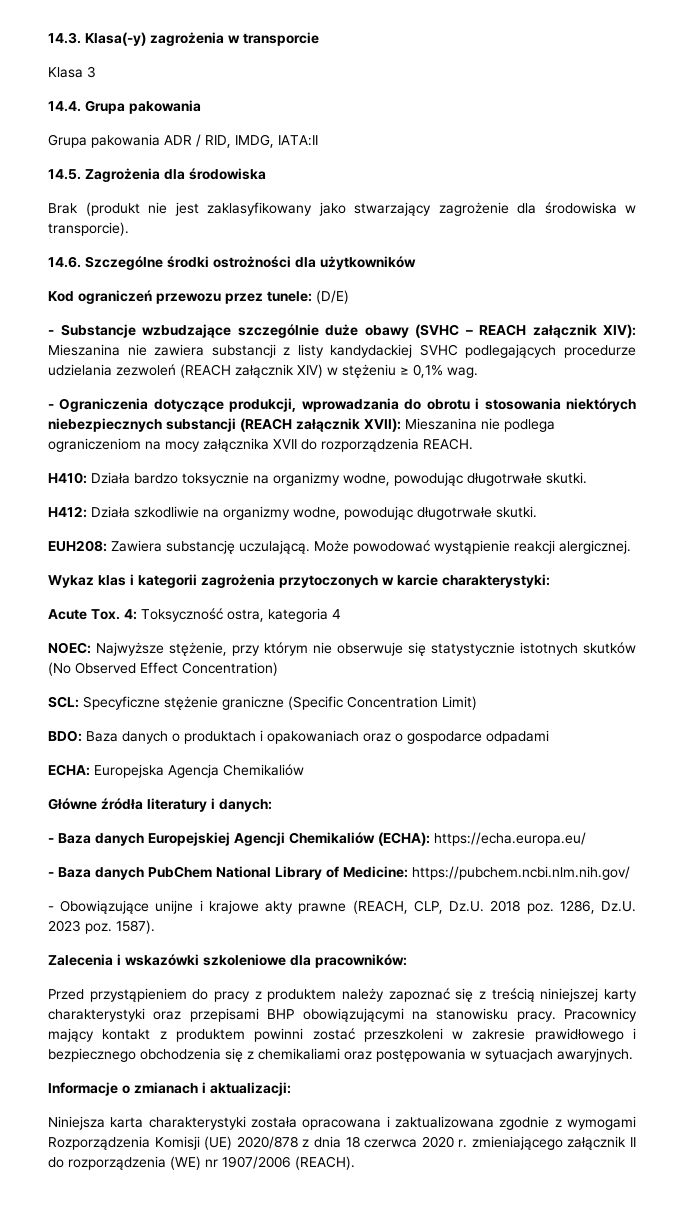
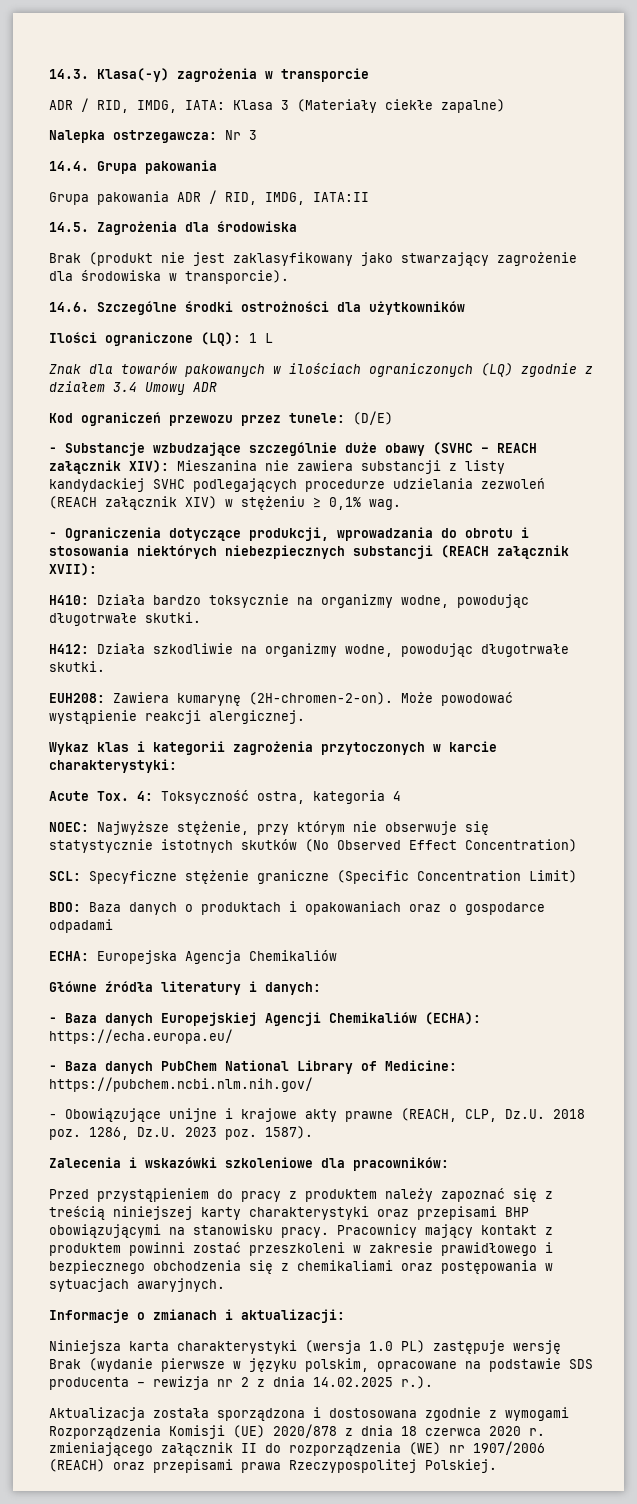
- Klasa 3
+ ADR / RID, IMDG, IATA: Klasa 3 (Materiały ciekłe zapalne)
+ Nalepka ostrzegawcza: Nr 3
+ Ilości ograniczone (LQ): 1 L
+ Znak dla towarów pakowanych w ilościach ograniczonych (LQ) zgodnie z działem 3.4 Umowy ADR
- - Ograniczenia dotyczące produkcji, wprowadzania do obrotu i stosowania niektórych niebezpiecznych substancji (REACH załącznik XVII): Mieszanina nie podlega ograniczeniom na mocy załącznika XVII do rozporządzenia REACH.
+ - Ograniczenia dotyczące produkcji, wprowadzania do obrotu i stosowania niektórych niebezpiecznych substancji (REACH załącznik XVII):
- EUH208: Zawiera substancję uczulającą.
+ EUH208: Zawiera kumarynę (2H-chromen-2-on).
- Niniejsza karta charakterystyki została opracowana i zaktualizowana zgodnie z wymogami Rozporządzenia Komisji (UE) 2020/878 z dnia 18 czerwca 2020 r. zmieniającego załącznik II do rozporządzenia (WE) nr 1907/2006 (REACH).
+ Niniejsza karta charakterystyki (wersja 1.0 PL) zastępuje wersję Brak (wydanie pierwsze w języku polskim, opracowane na podstawie SDS producenta – rewizja nr 2 z dnia 14.02.2025 r.).
+ Aktualizacja została sporządzona i dostosowana zgodnie z wymogami Rozporządzenia Komisji (UE) 2020/878 z dnia 18 czerwca 2020 r. zmieniającego załącznik II do rozporządzenia (WE) nr 1907/2006 (REACH) oraz przepisami prawa Rzeczypospolitej Polskiej.

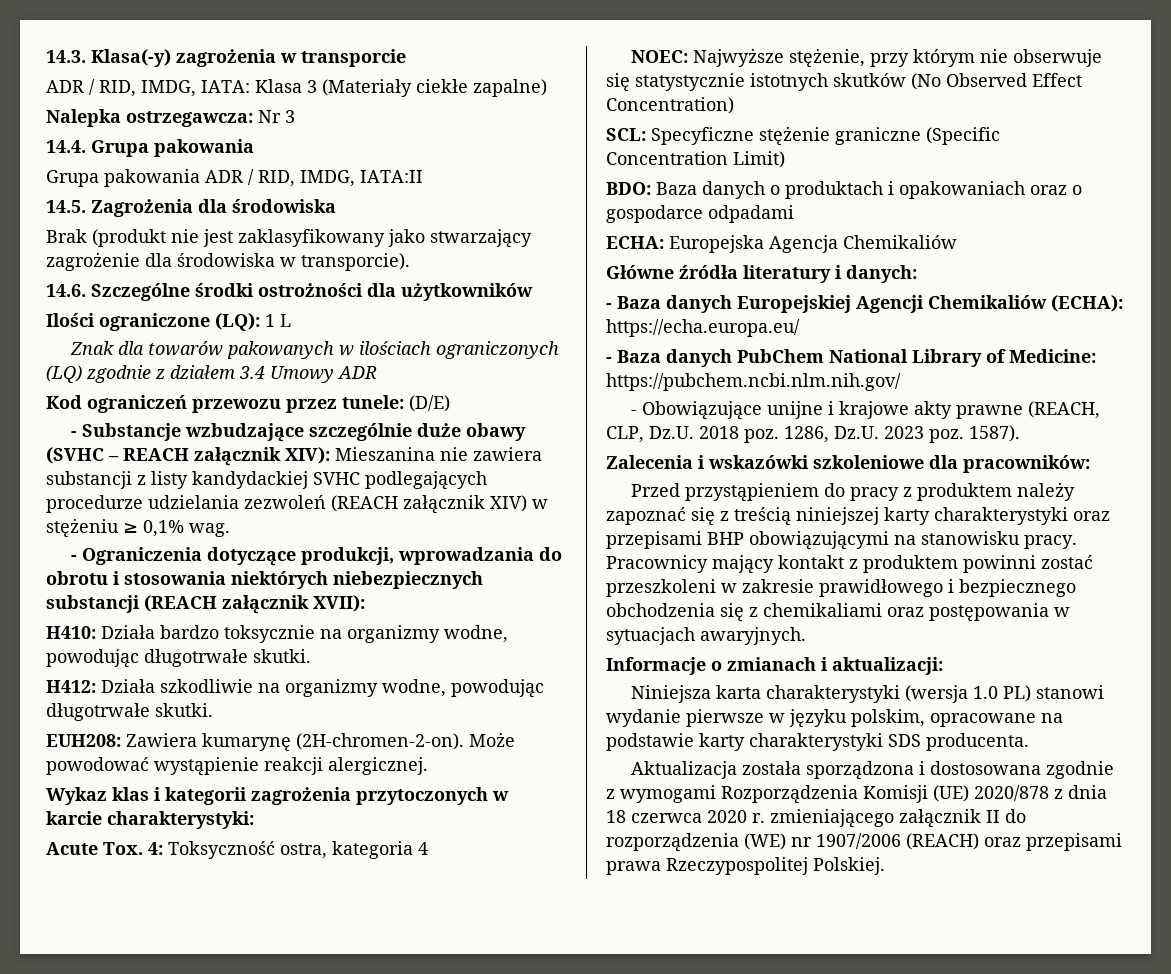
- Niniejsza karta charakterystyki (wersja 1.0 PL) zastępuje wersję Brak (wydanie pierwsze w języku polskim, opracowane na podstawie SDS producenta – rewizja nr 2 z dnia 14.02.2025 r.).
+ Niniejsza karta charakterystyki (wersja 1.0 PL) stanowi wydanie pierwsze w języku polskim, opracowane na podstawie karty charakterystyki SDS producenta.

